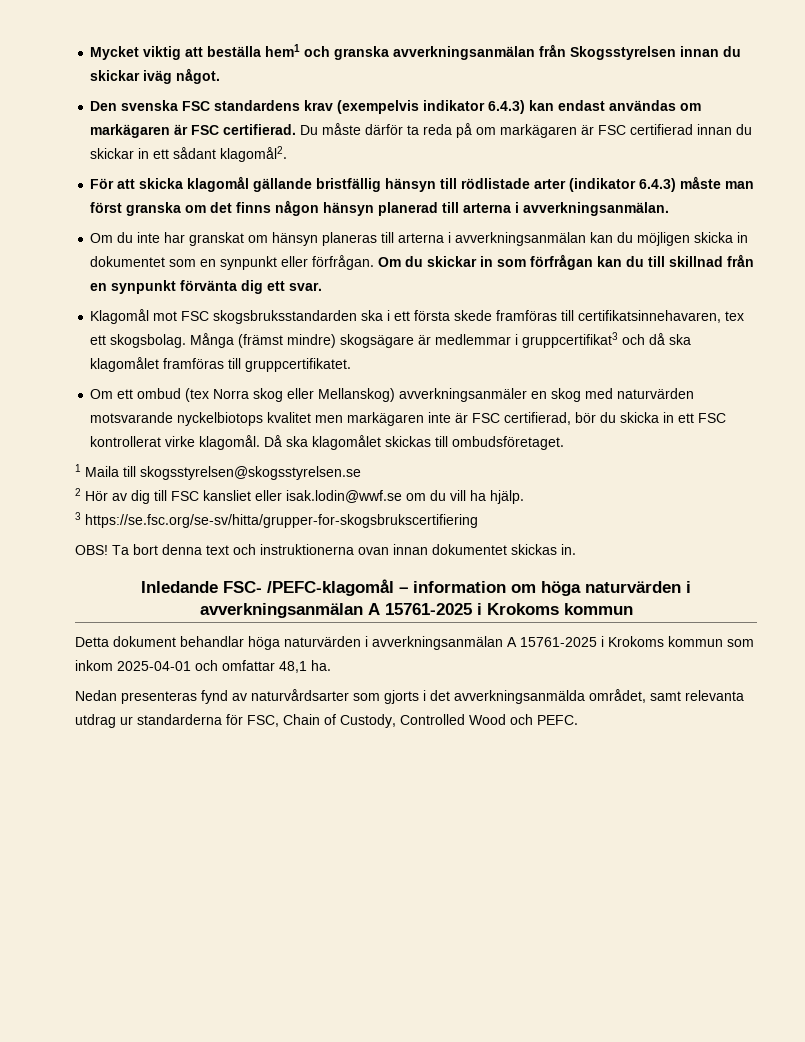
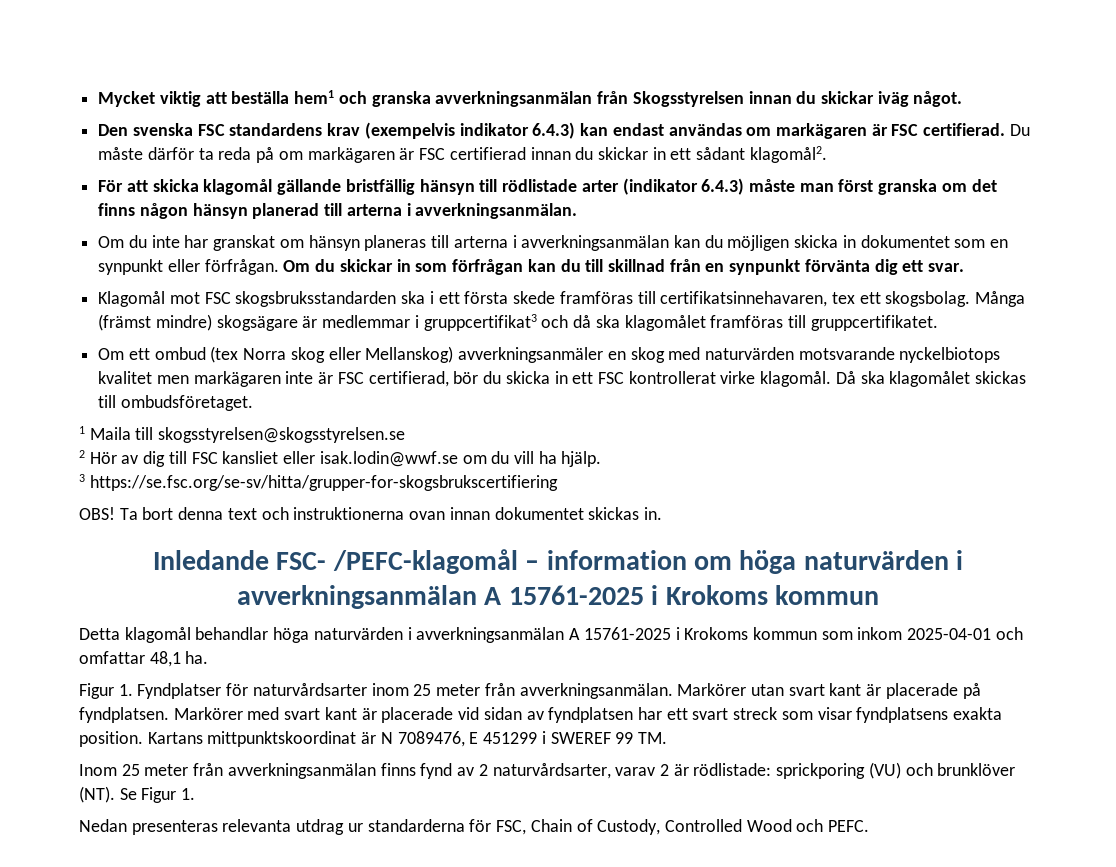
- Detta dokument behandlar höga naturvärden i avverkningsanmälan A 15761-2025 i Krokoms kommun som inkom 2025-04-01 och omfattar 48,1 ha.
+ Detta klagomål behandlar höga naturvärden i avverkningsanmälan A 15761-2025 i Krokoms kommun som inkom 2025-04-01 och omfattar 48,1 ha.
- Nedan presenteras fynd av naturvårdsarter som gjorts i det avverkningsanmälda området, samt relevanta utdrag ur standarderna för FSC, Chain of Custody, Controlled Wood och PEFC.
+ Figur 1. Fyndplatser för naturvårdsarter inom 25 meter från avverkningsanmälan. Markörer utan svart kant är placerade på fyndplatsen. Markörer med svart kant är placerade vid sidan av fyndplatsen har ett svart streck som visar fyndplatsens exakta position. Kartans mittpunktskoordinat är N 7089476, E 451299 i SWEREF 99 TM.
+ Inom 25 meter från avverkningsanmälan finns fynd av 2 naturvårdsarter, varav 2 är rödlistade: sprickporing (VU) och brunklöver (NT). Se Figur 1.
+ Nedan presenteras relevanta utdrag ur standarderna för FSC, Chain of Custody, Controlled Wood och PEFC.

